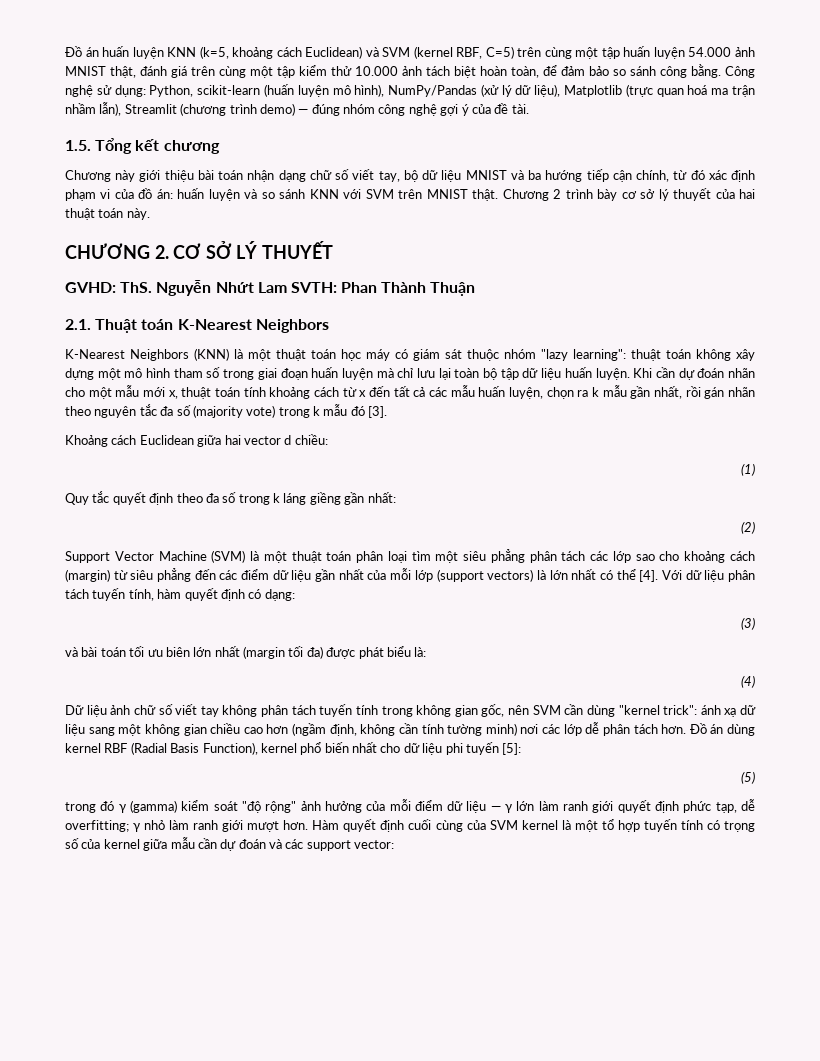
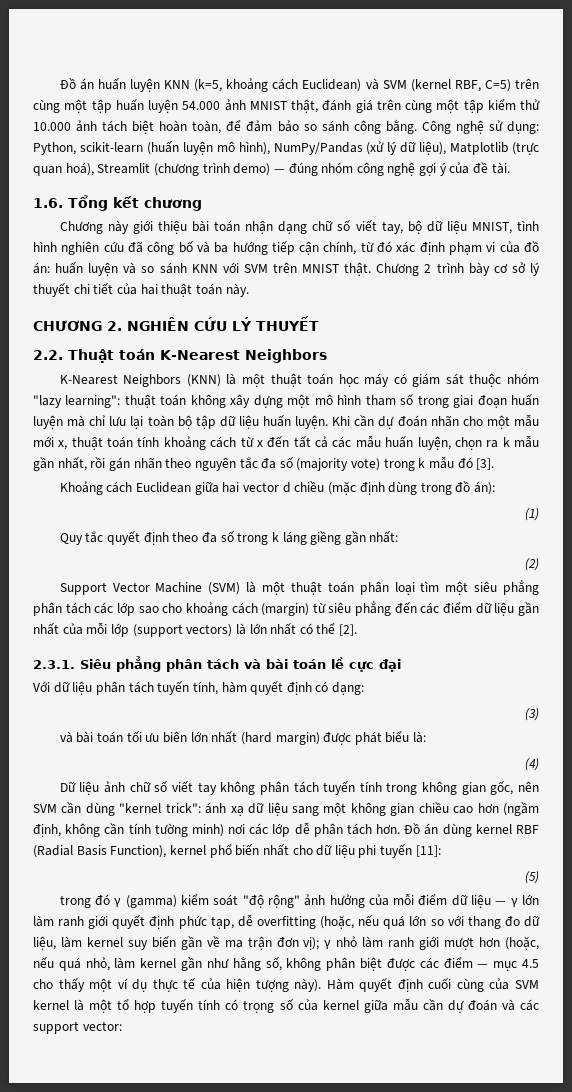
- Công nghệ sử dụng: Python, scikit-learn (huấn luyện mô hình), NumPy/Pandas (xử lý dữ liệu), Matplotlib (trực quan hoá ma trận nhầm lẫn), Streamlit (chương trình demo) — đúng nhóm công nghệ gợi ý của đề tài.
+ Công nghệ sử dụng: Python, scikit-learn (huấn luyện mô hình), NumPy/Pandas (xử lý dữ liệu), Matplotlib (trực quan hoá), Streamlit (chương trình demo) — đúng nhóm công nghệ gợi ý của đề tài.
- 1.5. Tổng kết chương
+ 1.6. Tổng kết chương
- Chương này giới thiệu bài toán nhận dạng chữ số viết tay, bộ dữ liệu MNIST và ba hướng tiếp cận chính, từ đó xác định phạm vi của đồ án: huấn luyện và so sánh KNN với SVM trên MNIST thật.
+ Chương này giới thiệu bài toán nhận dạng chữ số viết tay, bộ dữ liệu MNIST, tình hình nghiên cứu đã công bố và ba hướng tiếp cận chính, từ đó xác định phạm vi của đồ án: huấn luyện và so sánh KNN với SVM trên MNIST thật.
- Chương 2 trình bày cơ sở lý thuyết của hai thuật toán này.
+ Chương 2 trình bày cơ sở lý thuyết chi tiết của hai thuật toán này.
- CHƯƠNG 2. CƠ SỞ LÝ THUYẾT
+ CHƯƠNG 2. NGHIÊN CỨU LÝ THUYẾT
- GVHD: ThS. Nguyễn Nhứt Lam SVTH: Phan Thành Thuận
- 2.1. Thuật toán K-Nearest Neighbors
+ 2.2. Thuật toán K-Nearest Neighbors
- Khoảng cách Euclidean giữa hai vector d chiều:
+ Khoảng cách Euclidean giữa hai vector d chiều (mặc định dùng trong đồ án):
- Support Vector Machine (SVM) là một thuật toán phân loại tìm một siêu phẳng phân tách các lớp sao cho khoảng cách (margin) từ siêu phẳng đến các điểm dữ liệu gần nhất của mỗi lớp (support vectors) là lớn nhất có thể [4]. Với dữ liệu phân tách tuyến tính, hàm quyết định có dạng:
+ Support Vector Machine (SVM) là một thuật toán phân loại tìm một siêu phẳng phân tách các lớp sao cho khoảng cách (margin) từ siêu phẳng đến các điểm dữ liệu gần nhất của mỗi lớp (support vectors) là lớn nhất có thể [2].
+ 2.3.1. Siêu phẳng phân tách và bài toán lề cực đại
+ Với dữ liệu phân tách tuyến tính, hàm quyết định có dạng:
- và bài toán tối ưu biên lớn nhất (margin tối đa) được phát biểu là:
+ và bài toán tối ưu biên lớn nhất (hard margin) được phát biểu là:
- Đồ án dùng kernel RBF (Radial Basis Function), kernel phổ biến nhất cho dữ liệu phi tuyến [5]:
+ Đồ án dùng kernel RBF (Radial Basis Function), kernel phổ biến nhất cho dữ liệu phi tuyến [11]:
- trong đó γ (gamma) kiểm soát "độ rộng" ảnh hưởng của mỗi điểm dữ liệu — γ lớn làm ranh giới quyết định phức tạp, dễ overfitting; γ nhỏ làm ranh giới mượt hơn.
+ trong đó γ (gamma) kiểm soát "độ rộng" ảnh hưởng của mỗi điểm dữ liệu — γ lớn làm ranh giới quyết định phức tạp, dễ overfitting (hoặc, nếu quá lớn so với thang đo dữ liệu, làm kernel suy biến gần về ma trận đơn vị); γ nhỏ làm ranh giới mượt hơn (hoặc, nếu quá nhỏ, làm kernel gần như hằng số, không phân biệt được các điểm — mục 4.5 cho thấy một ví dụ thực tế của hiện tượng này).

